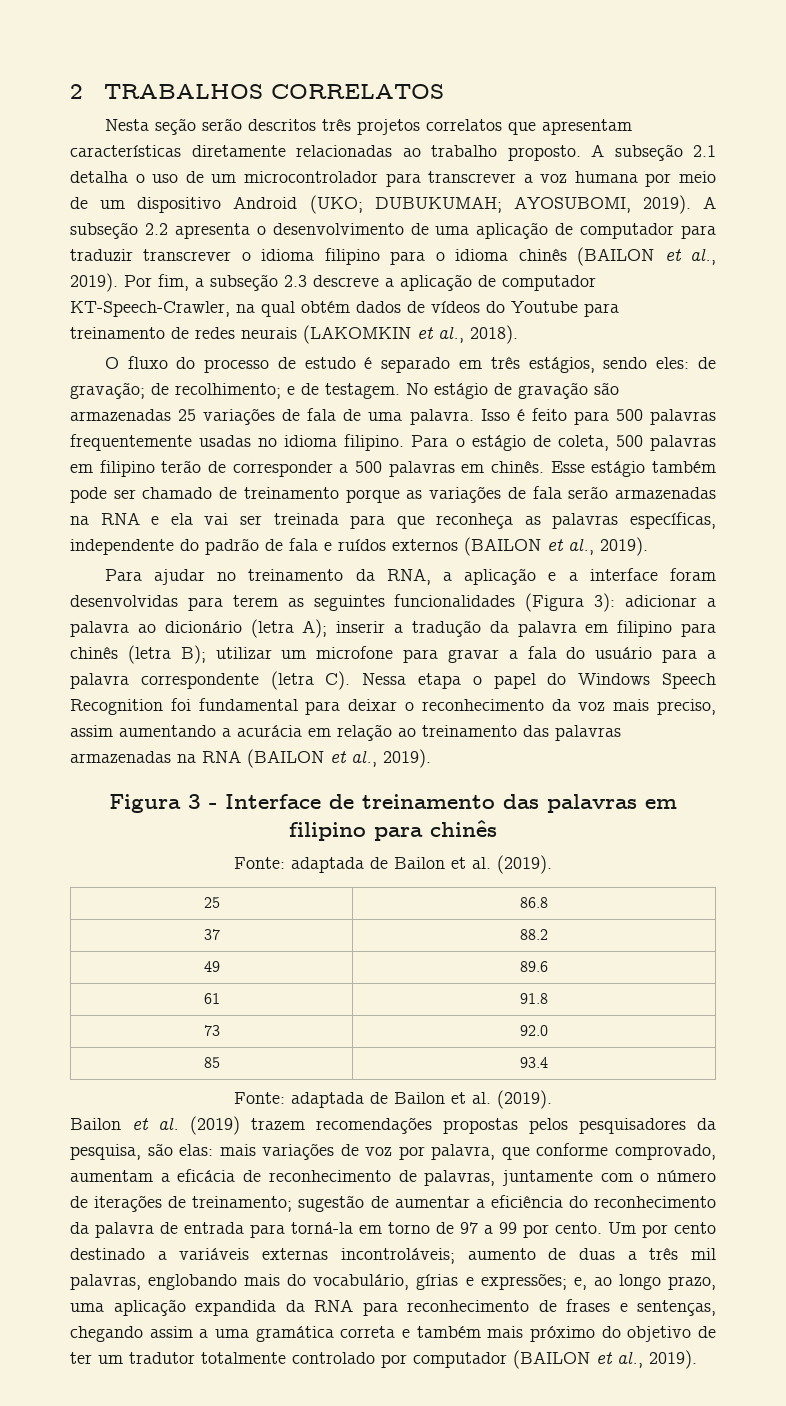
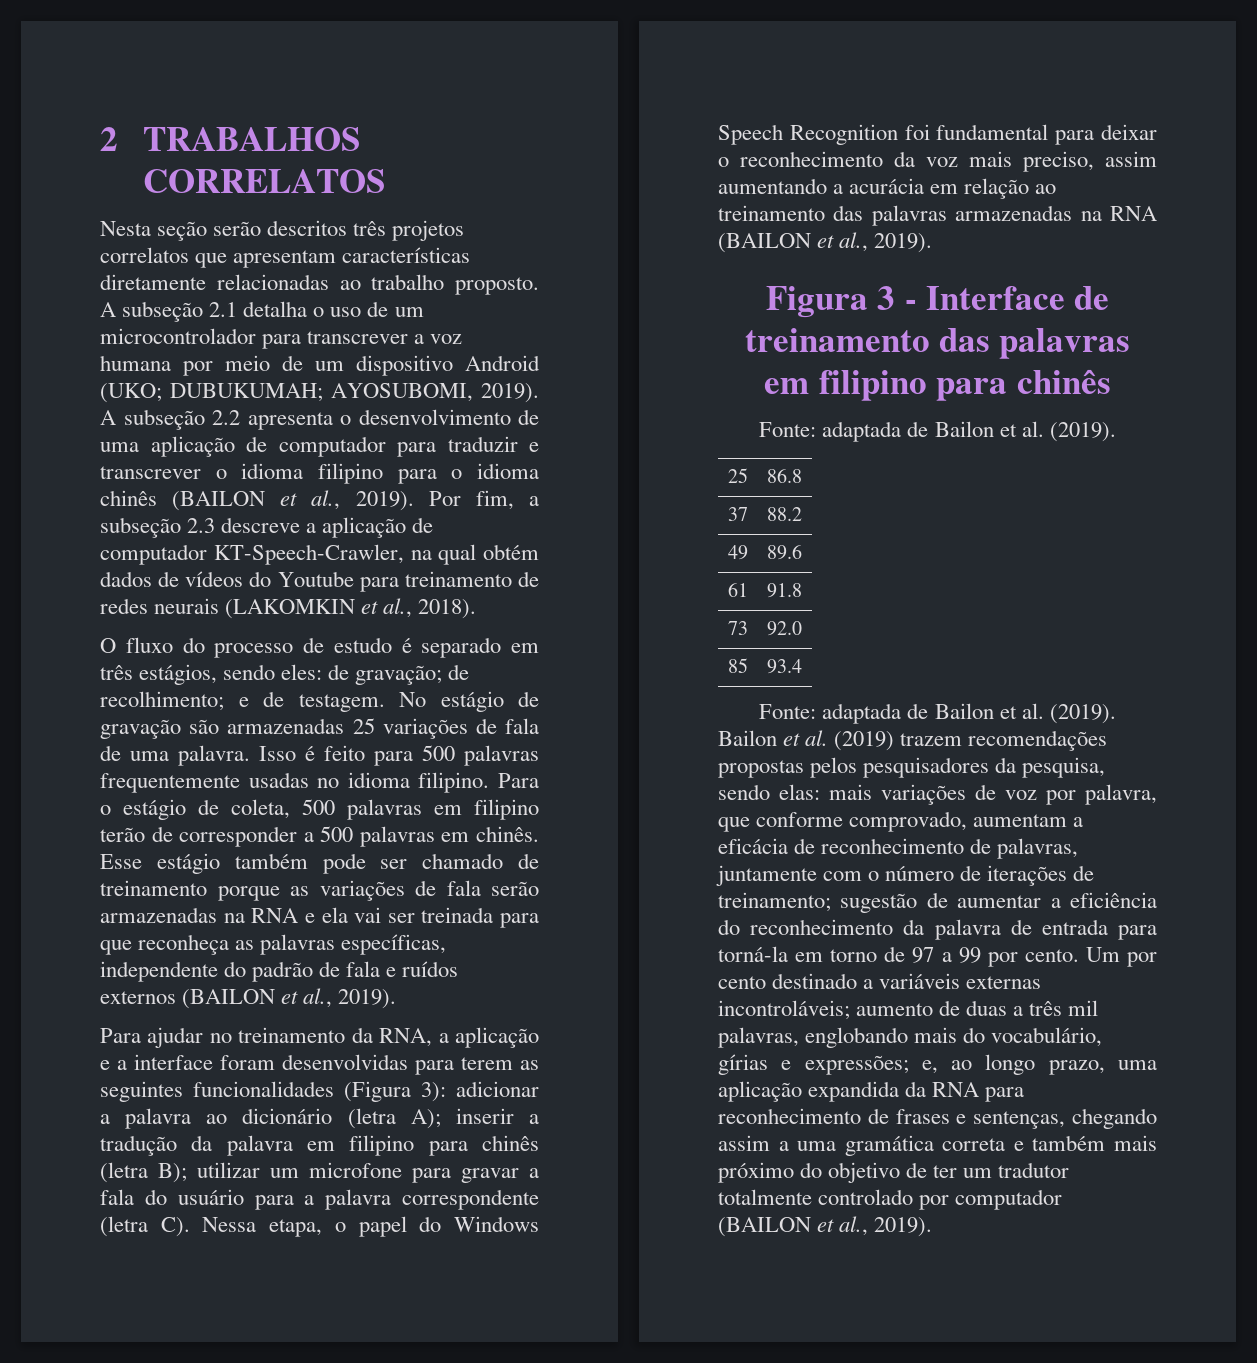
- A subseção 2.2 apresenta o desenvolvimento de uma aplicação de computador para traduzir transcrever o idioma filipino para o idioma chinês (BAILON et al., 2019).
+ A subseção 2.2 apresenta o desenvolvimento de uma aplicação de computador para traduzir e transcrever o idioma filipino para o idioma chinês (BAILON et al., 2019).
- utilizar um microfone para gravar a fala do usuário para a palavra correspondente (letra C). Nessa etapa o papel do Windows Speech Recognition foi fundamental para deixar o reconhecimento da voz mais preciso, assim aumentando a acurácia em relação ao treinamento das palavras armazenadas na RNA (BAILON et al., 2019).
+ utilizar um microfone para gravar a fala do usuário para a palavra correspondente (letra C). Nessa etapa, o papel do Windows Speech Recognition foi fundamental para deixar o reconhecimento da voz mais preciso, assim aumentando a acurácia em relação ao treinamento das palavras armazenadas na RNA (BAILON et al., 2019).
- Bailon et al. (2019) trazem recomendações propostas pelos pesquisadores da pesquisa, são elas: mais variações de voz por palavra, que conforme comprovado, aumentam a eficácia de reconhecimento de palavras, juntamente com o número de iterações de treinamento; sugestão de aumentar a eficiência do reconhecimento da palavra de entrada para torná-la em torno de 97 a 99 por cento.
+ Bailon et al. (2019) trazem recomendações propostas pelos pesquisadores da pesquisa, sendo elas: mais variações de voz por palavra, que conforme comprovado, aumentam a eficácia de reconhecimento de palavras, juntamente com o número de iterações de treinamento; sugestão de aumentar a eficiência do reconhecimento da palavra de entrada para torná-la em torno de 97 a 99 por cento.

